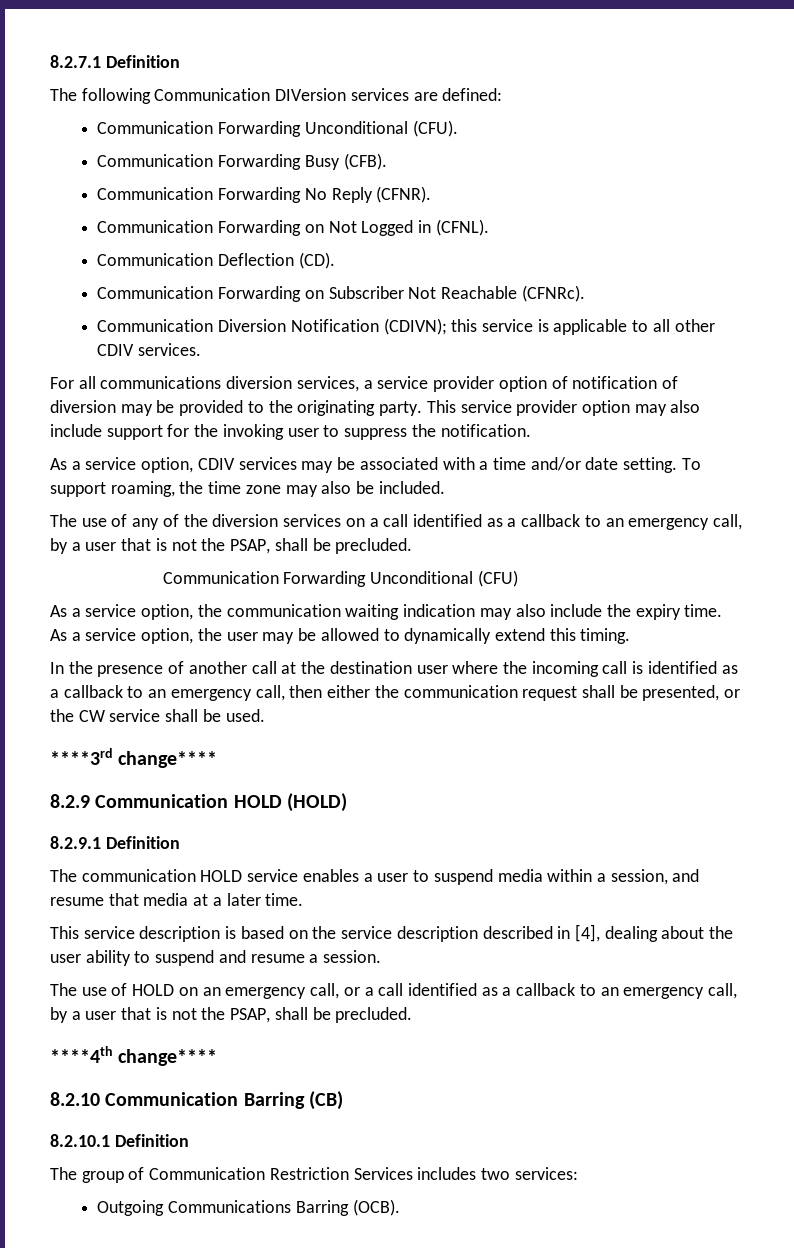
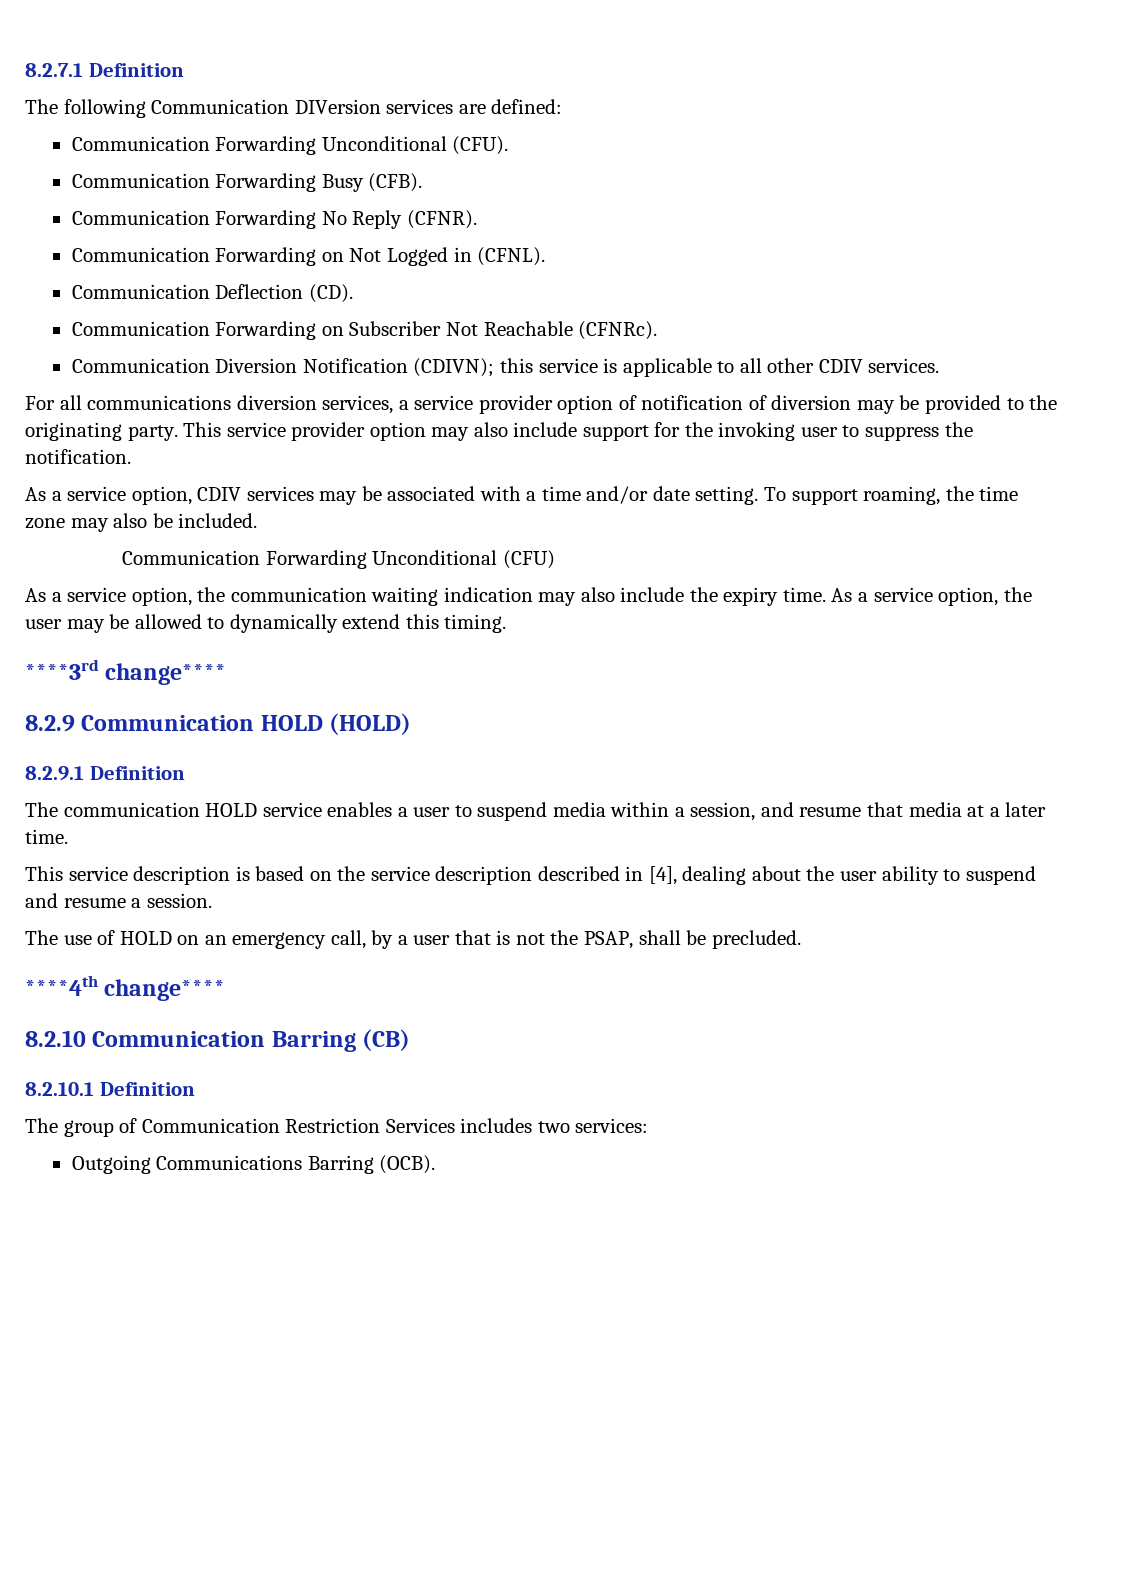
- The use of any of the diversion services on a call identified as a callback to an emergency call, by a user that is not the PSAP, shall be precluded.
- In the presence of another call at the destination user where the incoming call is identified as a callback to an emergency call, then either the communication request shall be presented, or the CW service shall be used.
- The use of HOLD on an emergency call, or a call identified as a callback to an emergency call, by a user that is not the PSAP, shall be precluded.
+ The use of HOLD on an emergency call, by a user that is not the PSAP, shall be precluded.

